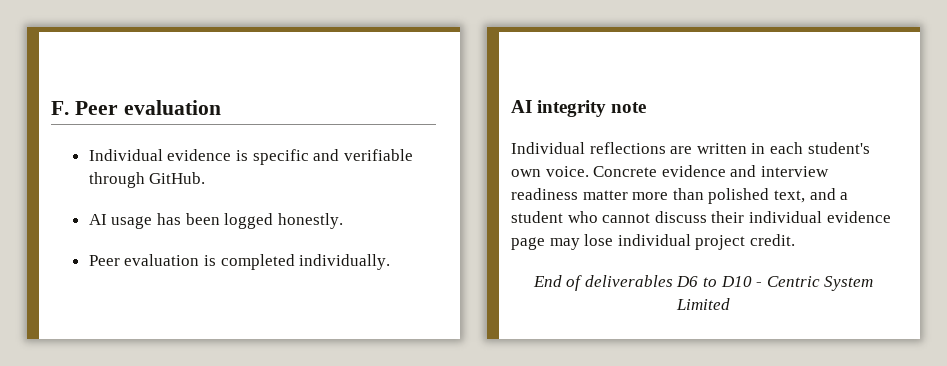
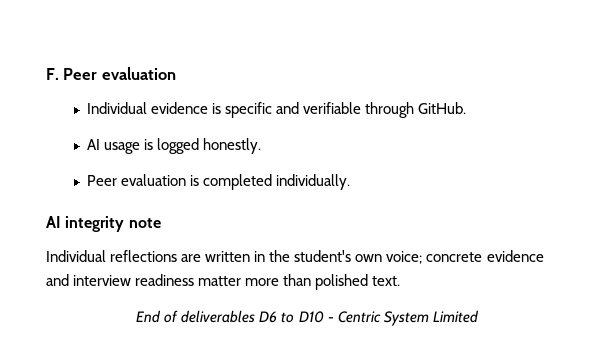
- AI usage has been logged honestly.
+ AI usage is logged honestly.
- Individual reflections are written in each student's own voice. Concrete evidence and interview readiness matter more than polished text, and a student who cannot discuss their individual evidence page may lose individual project credit.
+ Individual reflections are written in the student's own voice; concrete evidence and interview readiness matter more than polished text.

